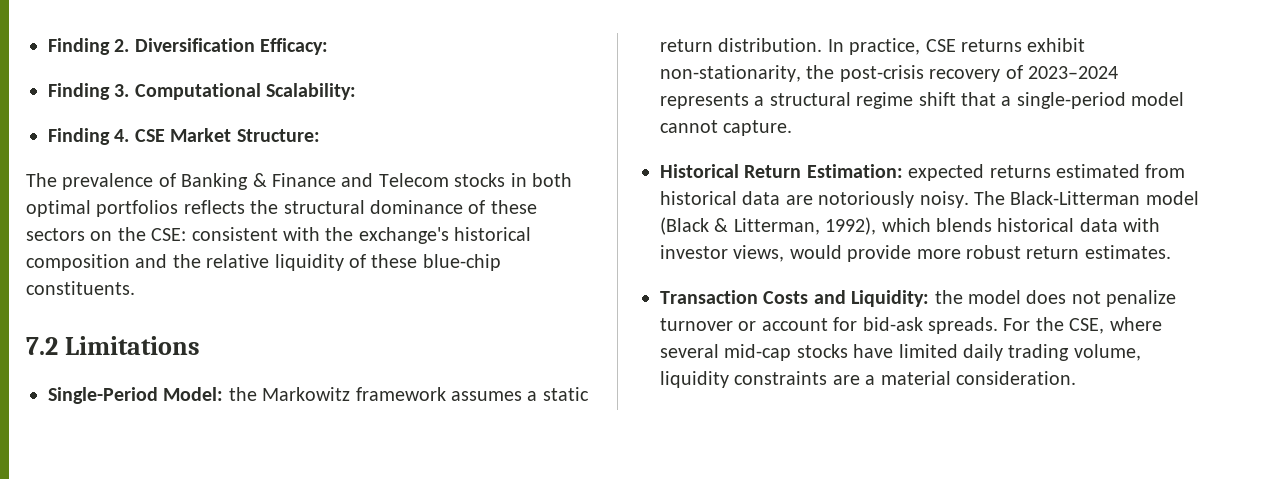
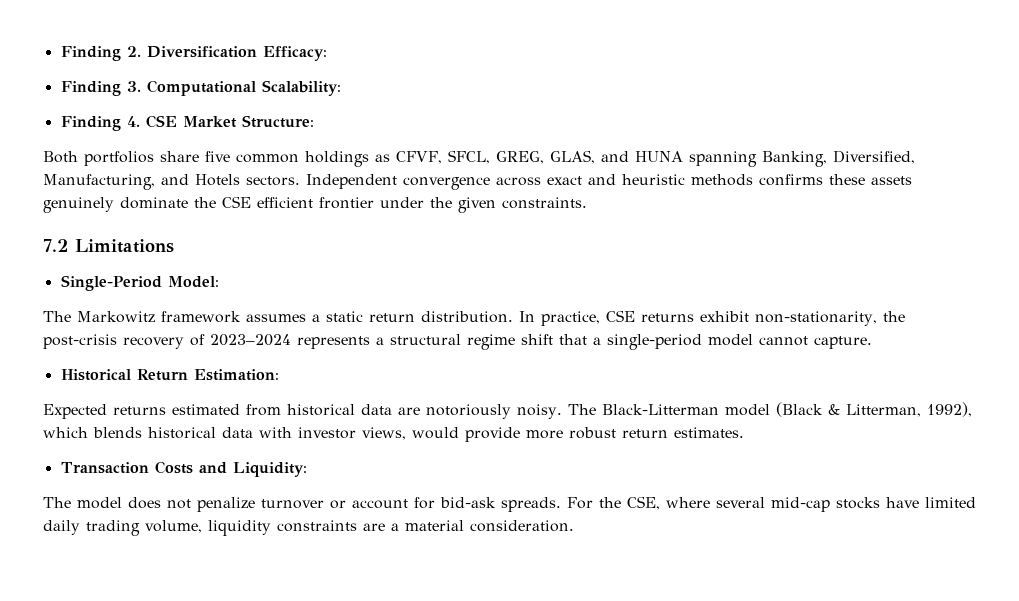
- The prevalence of Banking & Finance and Telecom stocks in both optimal portfolios reflects the structural dominance of these sectors on the CSE: consistent with the exchange's historical composition and the relative liquidity of these blue-chip constituents.
+ Both portfolios share five common holdings as CFVF, SFCL, GREG, GLAS, and HUNA spanning Banking, Diversified, Manufacturing, and Hotels sectors. Independent convergence across exact and heuristic methods confirms these assets genuinely dominate the CSE efficient frontier under the given constraints.
- Single-Period Model: the Markowitz framework assumes a static return distribution.
+ Single-Period Model:
+ The Markowitz framework assumes a static return distribution.
- Historical Return Estimation: expected returns estimated from historical data are notoriously noisy.
+ Historical Return Estimation:
+ Expected returns estimated from historical data are notoriously noisy.
- Transaction Costs and Liquidity: the model does not penalize turnover or account for bid-ask spreads.
+ Transaction Costs and Liquidity:
+ The model does not penalize turnover or account for bid-ask spreads.

